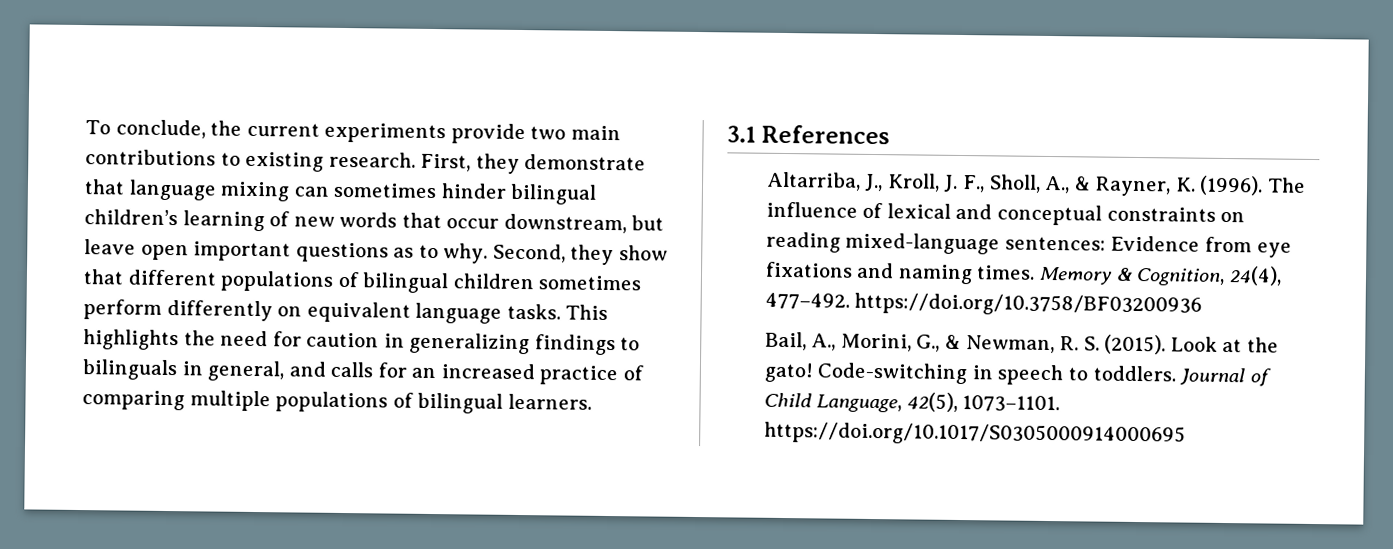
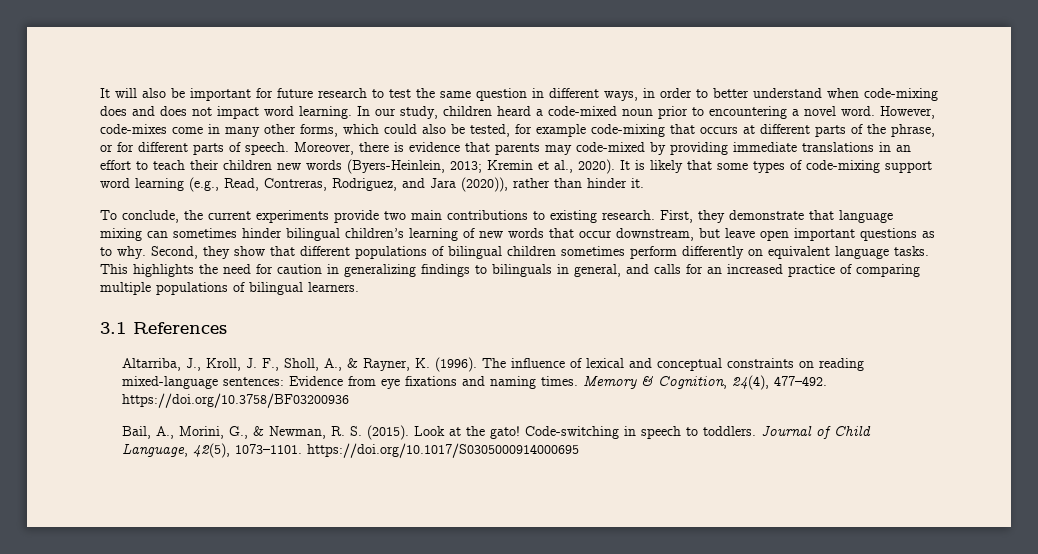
+ It will also be important for future research to test the same question in different ways, in order to better understand when code-mixing does and does not impact word learning. In our study, children heard a code-mixed noun prior to encountering a novel word. However, code-mixes come in many other forms, which could also be tested, for example code-mixing that occurs at different parts of the phrase, or for different parts of speech. Moreover, there is evidence that parents may code-mixed by providing immediate translations in an effort to teach their children new words (Byers-Heinlein, 2013; Kremin et al., 2020). It is likely that some types of code-mixing support word learning (e.g., Read, Contreras, Rodriguez, and Jara (2020)), rather than hinder it.

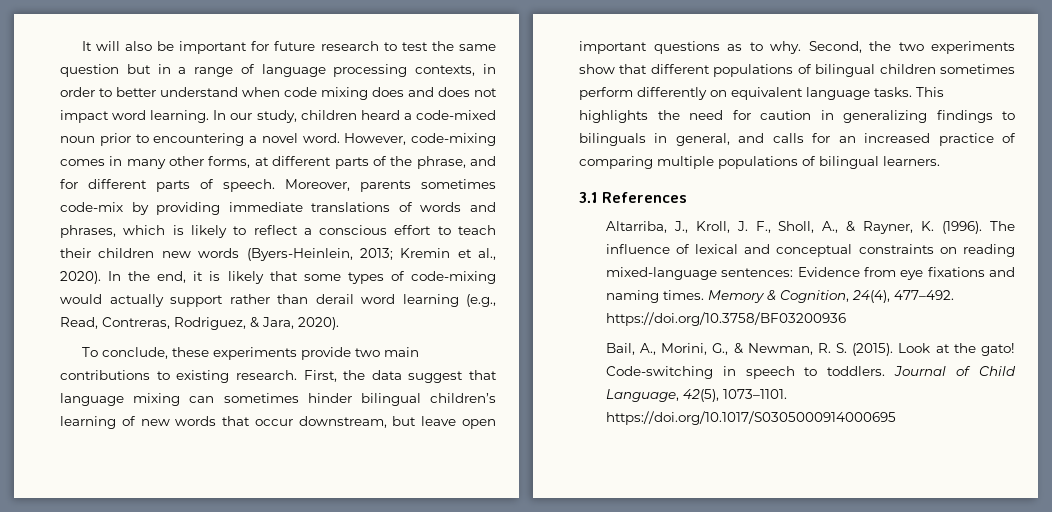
- It will also be important for future research to test the same question in different ways, in order to better understand when code-mixing does and does not impact word learning.
+ It will also be important for future research to test the same question but in a range of language processing contexts, in order to better understand when code mixing does and does not impact word learning.
- However, code-mixes come in many other forms, which could also be tested, for example code-mixing that occurs at different parts of the phrase, or for different parts of speech.
+ However, code-mixing comes in many other forms, at different parts of the phrase, and for different parts of speech.
- Moreover, there is evidence that parents may code-mixed by providing immediate translations in an effort to teach their children new words (Byers-Heinlein, 2013; Kremin et al., 2020).
+ Moreover, parents sometimes code-mix by providing immediate translations of words and phrases, which is likely to reflect a conscious effort to teach their children new words (Byers-Heinlein, 2013; Kremin et al., 2020).
- It is likely that some types of code-mixing support word learning (e.g., Read, Contreras, Rodriguez, and Jara (2020)), rather than hinder it.
+ In the end, it is likely that some types of code-mixing would actually support rather than derail word learning (e.g., Read, Contreras, Rodriguez, & Jara, 2020).
- To conclude, the current experiments provide two main contributions to existing research.
+ To conclude, these experiments provide two main contributions to existing research.
- First, they demonstrate that language mixing can sometimes hinder bilingual children’s learning of new words that occur downstream, but leave open important questions as to why.
+ First, the data suggest that language mixing can sometimes hinder bilingual children’s learning of new words that occur downstream, but leave open important questions as to why.
- Second, they show that different populations of bilingual children sometimes perform differently on equivalent language tasks.
+ Second, the two experiments show that different populations of bilingual children sometimes perform differently on equivalent language tasks.

